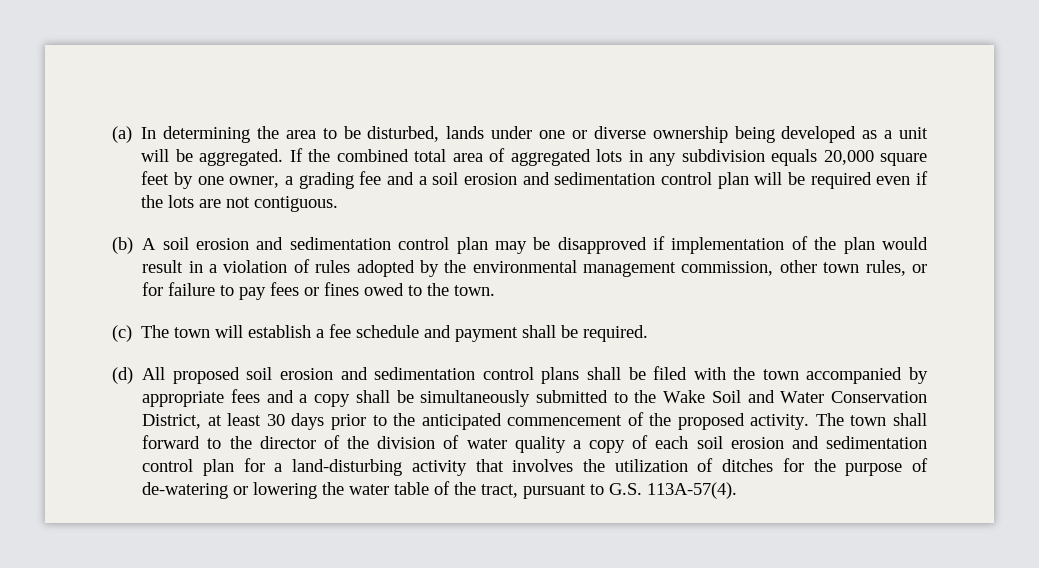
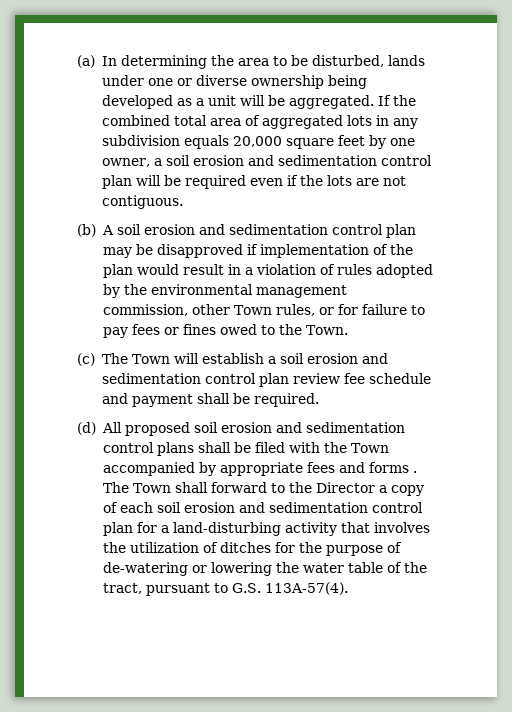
- If the combined total area of aggregated lots in any subdivision equals 20,000 square feet by one owner, a grading fee and a soil erosion and sedimentation control plan will be required even if the lots are not contiguous.
+ If the combined total area of aggregated lots in any subdivision equals 20,000 square feet by one owner, a soil erosion and sedimentation control plan will be required even if the lots are not contiguous.
- (b) A soil erosion and sedimentation control plan may be disapproved if implementation of the plan would result in a violation of rules adopted by the environmental management commission, other town rules, or for failure to pay fees or fines owed to the town.
+ (b) A soil erosion and sedimentation control plan may be disapproved if implementation of the plan would result in a violation of rules adopted by the environmental management commission, other Town rules, or for failure to pay fees or fines owed to the Town.
- (c) The town will establish a fee schedule and payment shall be required.
+ (c) The Town will establish a soil erosion and sedimentation control plan review fee schedule and payment shall be required.
- (d) All proposed soil erosion and sedimentation control plans shall be filed with the town accompanied by appropriate fees and a copy shall be simultaneously submitted to the Wake Soil and Water Conservation District, at least 30 days prior to the anticipated commencement of the proposed activity. The town shall forward to the director of the division of water quality a copy of each soil erosion and sedimentation control plan for a land-disturbing activity that involves the utilization of ditches for the purpose of de-watering or lowering the water table of the tract, pursuant to G.S. 113A-57(4).
+ (d) All proposed soil erosion and sedimentation control plans shall be filed with the Town accompanied by appropriate fees and forms . The Town shall forward to the Director a copy of each soil erosion and sedimentation control plan for a land-disturbing activity that involves the utilization of ditches for the purpose of de-watering or lowering the water table of the tract, pursuant to G.S. 113A-57(4).

